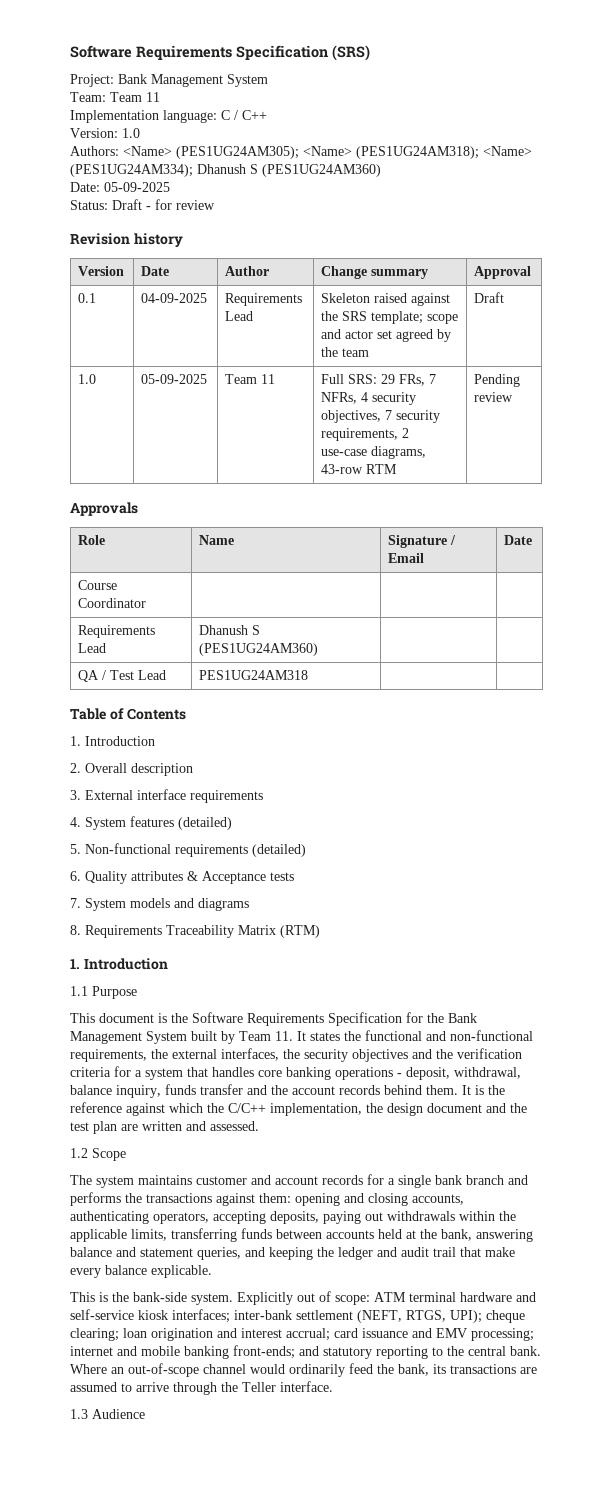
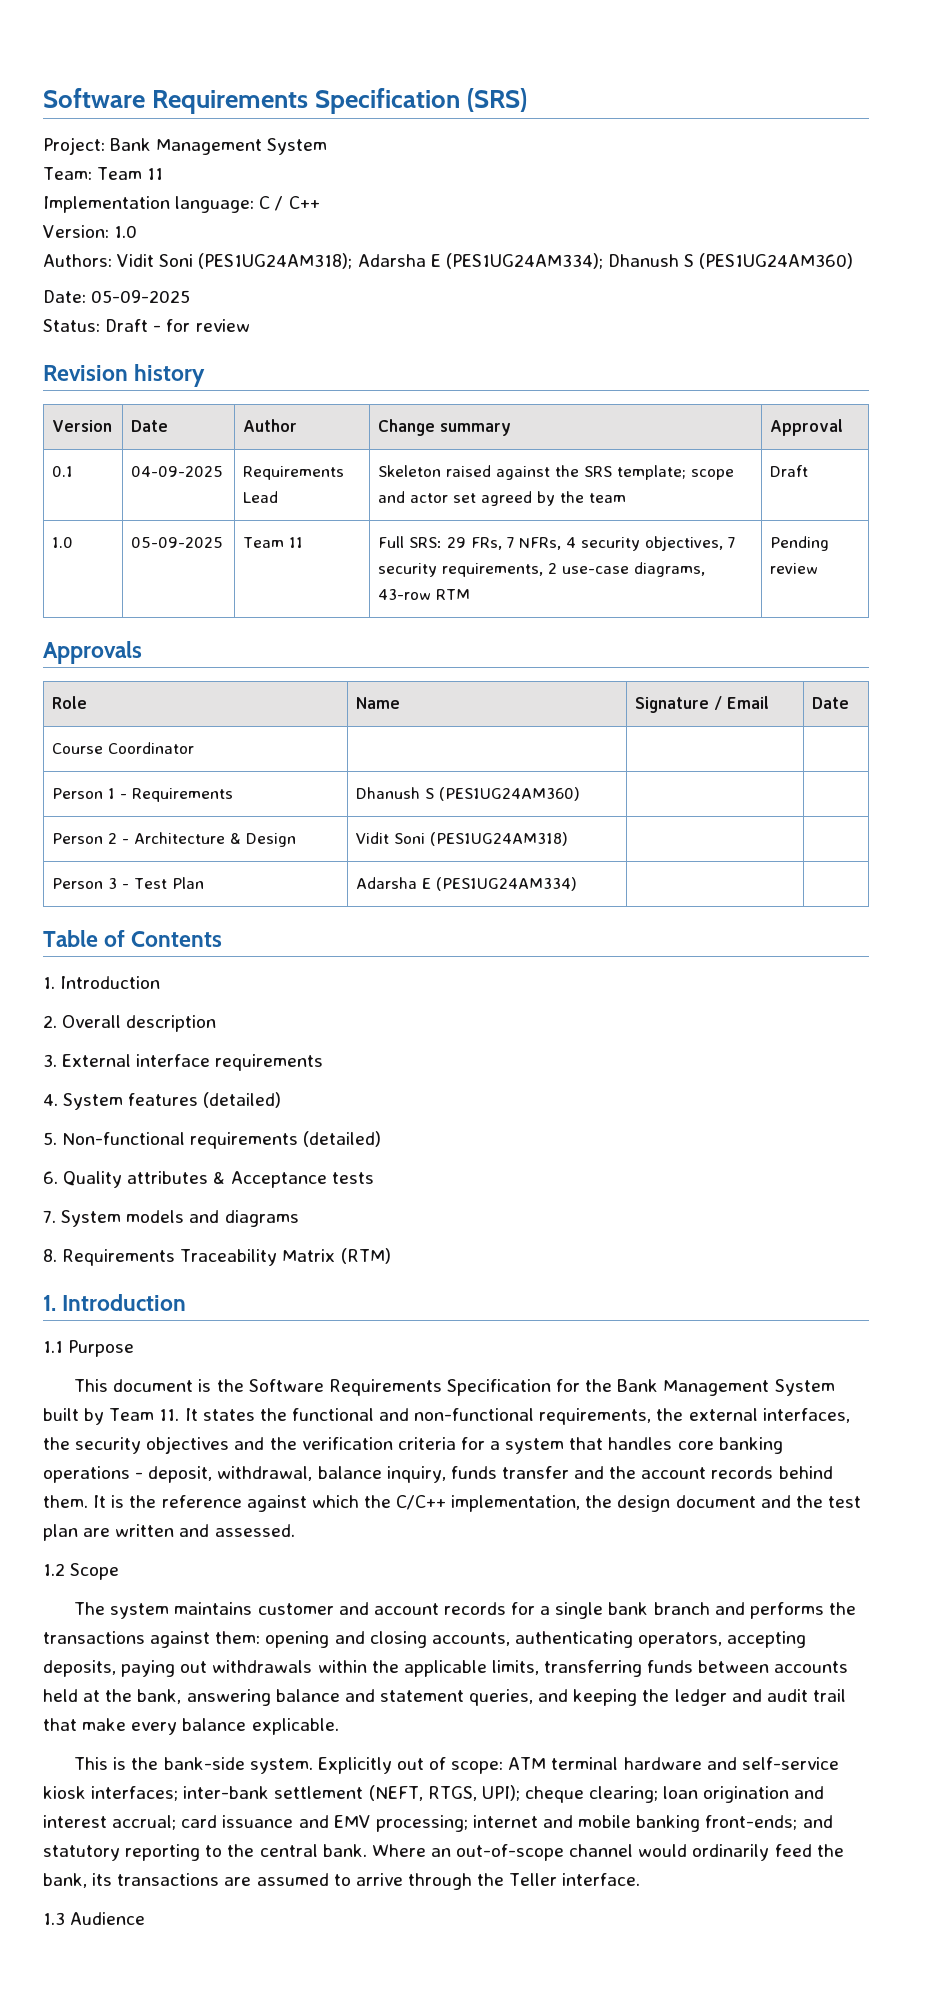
- Authors: <Name> (PES1UG24AM305); <Name> (PES1UG24AM318); <Name> (PES1UG24AM334); Dhanush S (PES1UG24AM360)
+ Authors: Vidit Soni (PES1UG24AM318); Adarsha E (PES1UG24AM334); Dhanush S (PES1UG24AM360)
- Requirements Lead | Dhanush S (PES1UG24AM360) | |
+ Person 1 - Requirements | Dhanush S (PES1UG24AM360) | |
- QA / Test Lead | PES1UG24AM318 | |
+ Person 2 - Architecture & Design | Vidit Soni (PES1UG24AM318) | |
+ Person 3 - Test Plan | Adarsha E (PES1UG24AM334) | |

